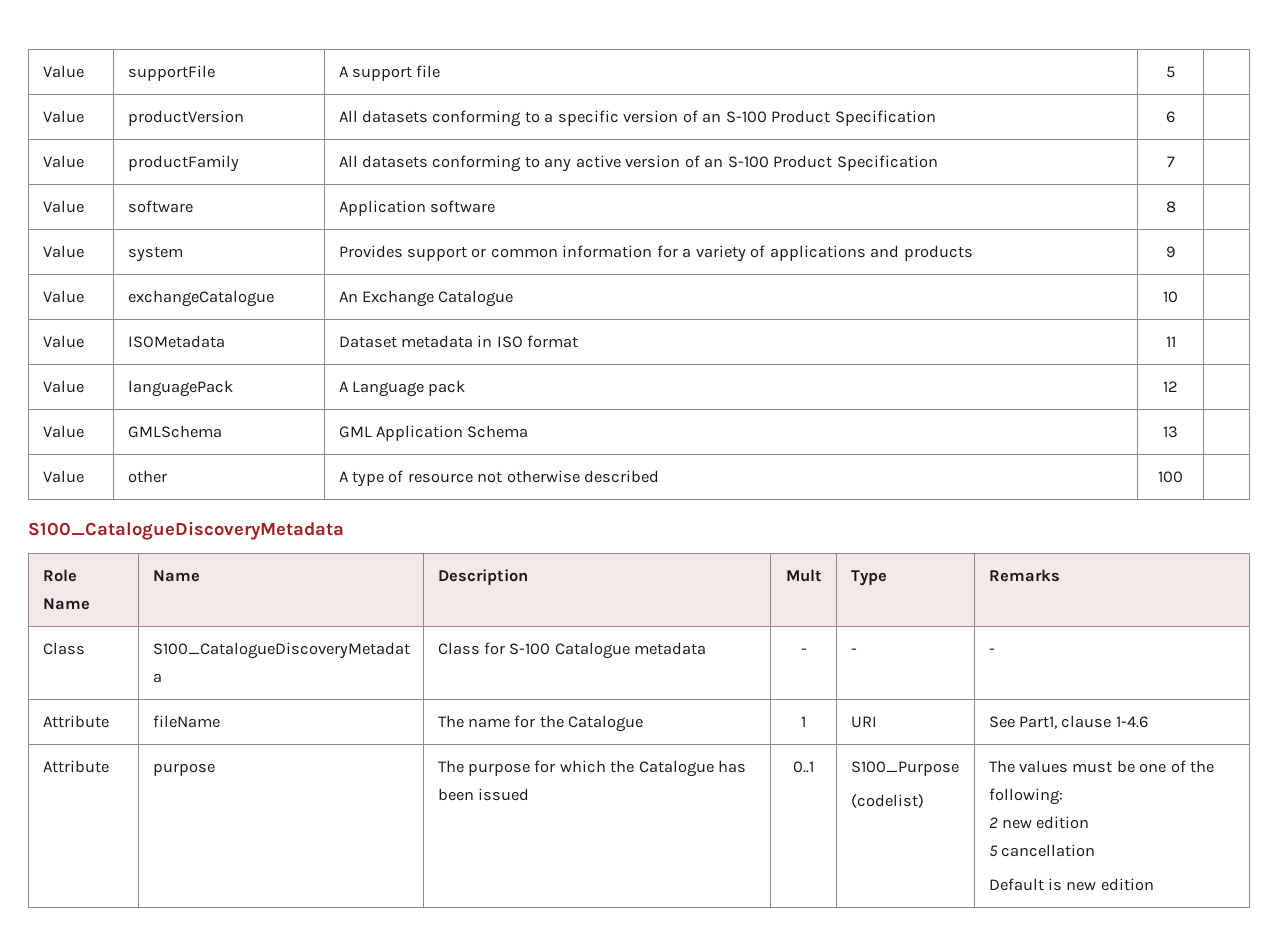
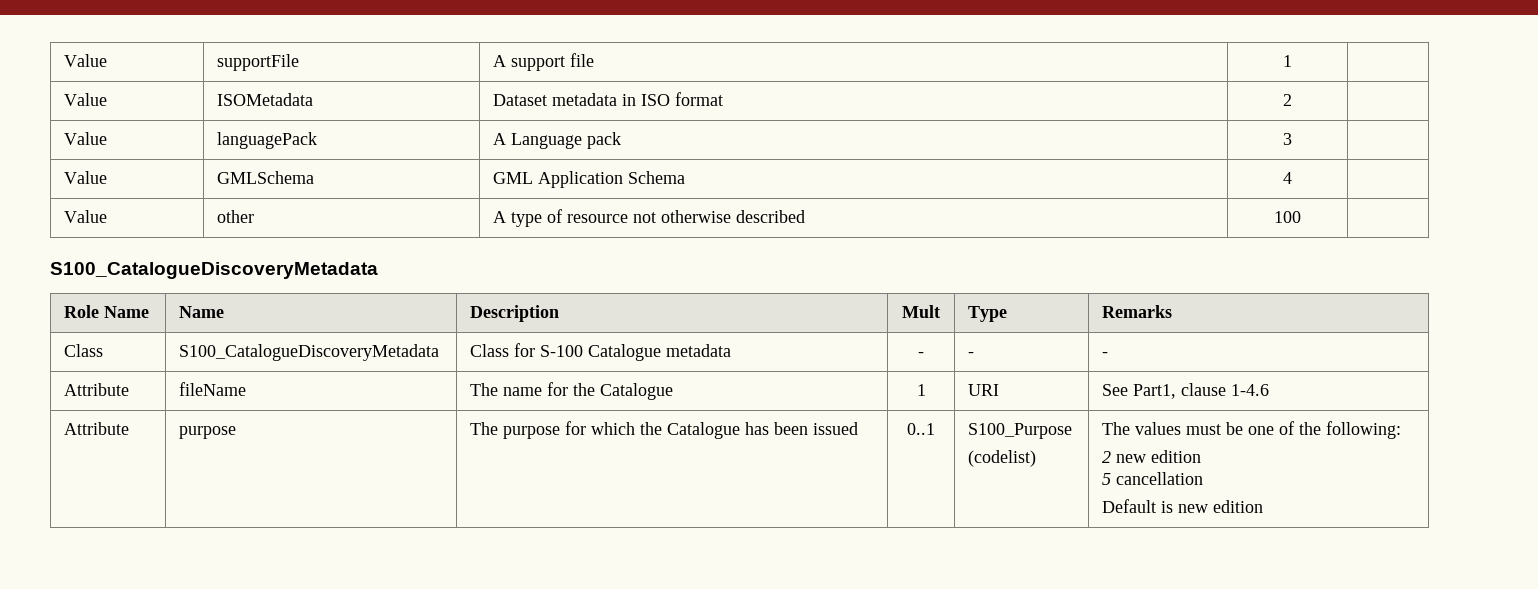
- Value | supportFile | A support file | 5 |
- Value | productVersion | All datasets conforming to a specific version of an S-100 Product Specification | 6 |
- Value | productFamily | All datasets conforming to any active version of an S-100 Product Specification | 7 |
- Value | software | Application software | 8 |
- Value | system | Provides support or common information for a variety of applications and products | 9 |
- Value | exchangeCatalogue | An Exchange Catalogue | 10 |
+ Value | supportFile | A support file | 1 |
- Value | ISOMetadata | Dataset metadata in ISO format | 11 |
+ Value | ISOMetadata | Dataset metadata in ISO format | 2 |
- Value | languagePack | A Language pack | 12 |
+ Value | languagePack | A Language pack | 3 |
- Value | GMLSchema | GML Application Schema | 13 |
+ Value | GMLSchema | GML Application Schema | 4 |

